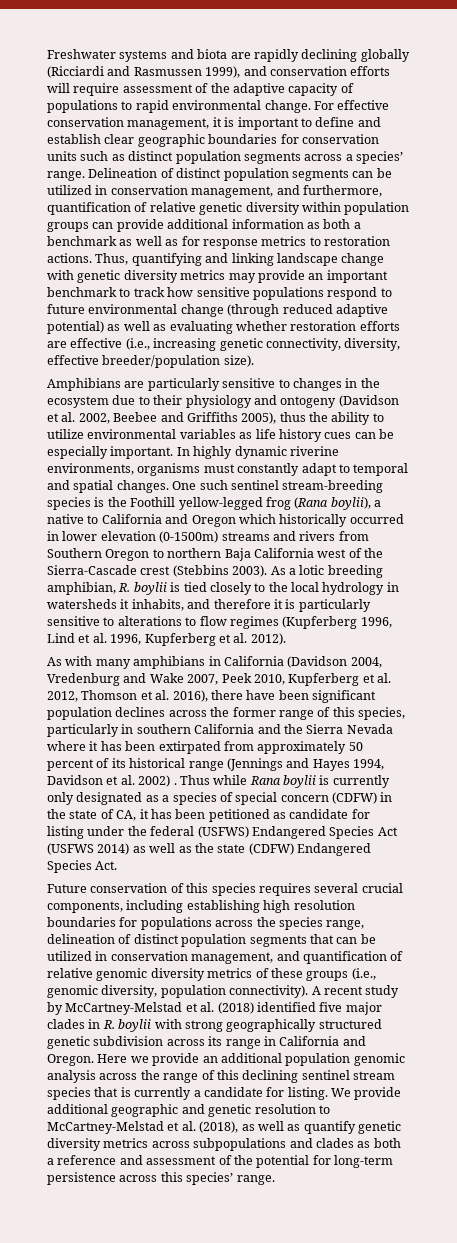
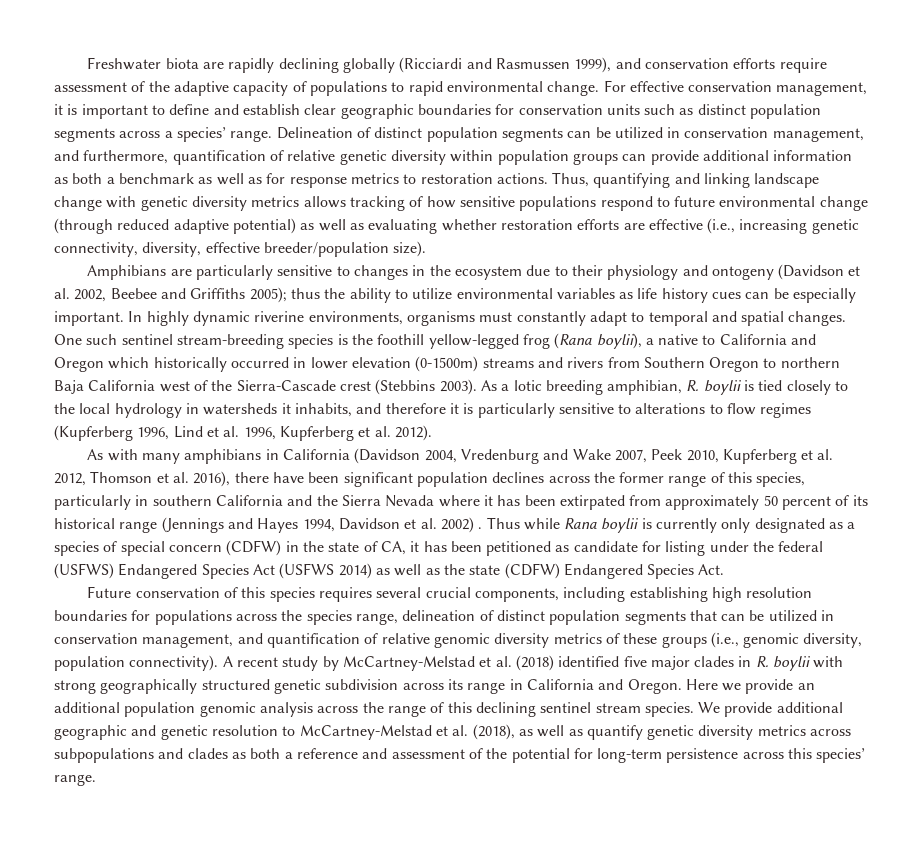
- Freshwater systems and biota are rapidly declining globally (Ricciardi and Rasmussen 1999), and conservation efforts will require assessment of the adaptive capacity of populations to rapid environmental change.
+ Freshwater biota are rapidly declining globally (Ricciardi and Rasmussen 1999), and conservation efforts require assessment of the adaptive capacity of populations to rapid environmental change.
- Thus, quantifying and linking landscape change with genetic diversity metrics may provide an important benchmark to track how sensitive populations respond to future environmental change (through reduced adaptive potential) as well as evaluating whether restoration efforts are effective (i.e., increasing genetic connectivity, diversity, effective breeder/population size).
+ Thus, quantifying and linking landscape change with genetic diversity metrics allows tracking of how sensitive populations respond to future environmental change (through reduced adaptive potential) as well as evaluating whether restoration efforts are effective (i.e., increasing genetic connectivity, diversity, effective breeder/population size).
- Amphibians are particularly sensitive to changes in the ecosystem due to their physiology and ontogeny (Davidson et al. 2002, Beebee and Griffiths 2005), thus the ability to utilize environmental variables as life history cues can be especially important.
+ Amphibians are particularly sensitive to changes in the ecosystem due to their physiology and ontogeny (Davidson et al. 2002, Beebee and Griffiths 2005); thus the ability to utilize environmental variables as life history cues can be especially important.
- One such sentinel stream-breeding species is the Foothill yellow-legged frog (Rana boylii), a native to California and Oregon which historically occurred in lower elevation (0-1500m) streams and rivers from Southern Oregon to northern Baja California west of the Sierra-Cascade crest (Stebbins 2003).
+ One such sentinel stream-breeding species is the foothill yellow-legged frog (Rana boylii), a native to California and Oregon which historically occurred in lower elevation (0-1500m) streams and rivers from Southern Oregon to northern Baja California west of the Sierra-Cascade crest (Stebbins 2003).
- Here we provide an additional population genomic analysis across the range of this declining sentinel stream species that is currently a candidate for listing.
+ Here we provide an additional population genomic analysis across the range of this declining sentinel stream species.

